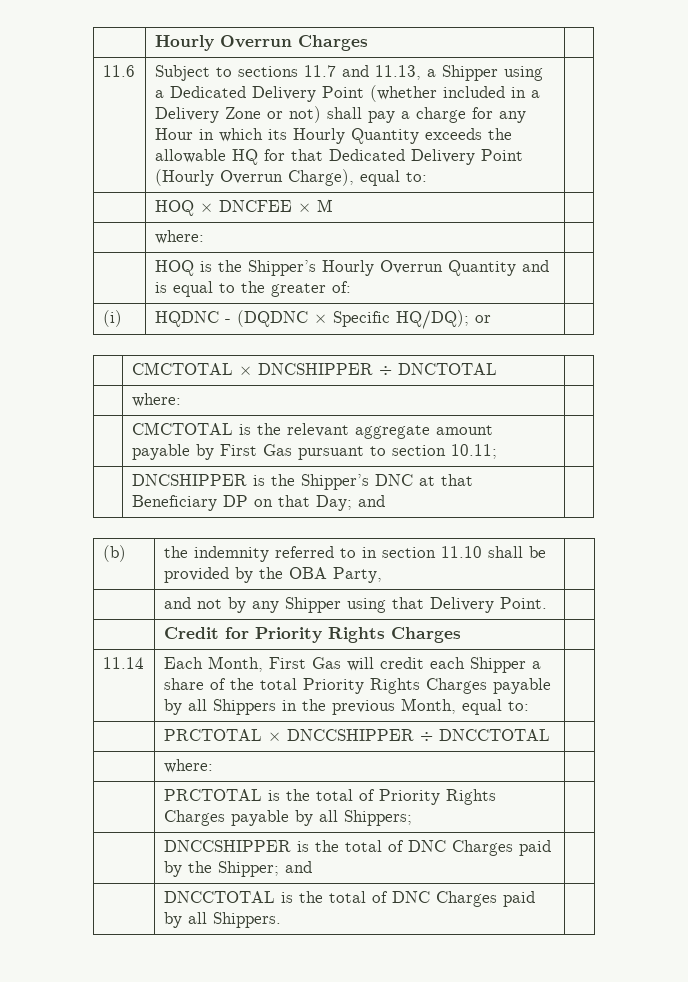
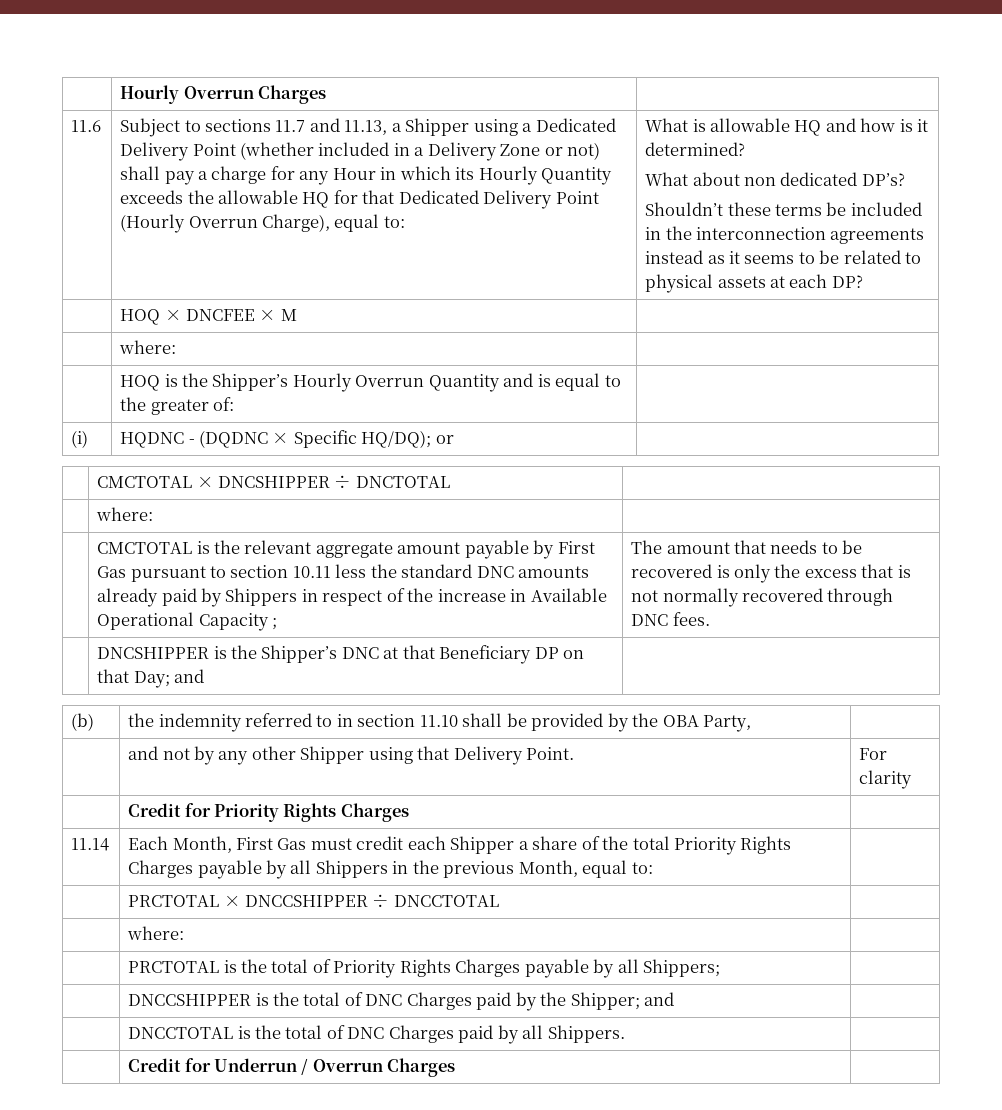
+ What is allowable HQ and how is it determined?
+ What about non dedicated DP’s?
+ Shouldn’t these terms be included in the interconnection agreements instead as it seems to be related to physical assets at each DP?
- CMCTOTAL is the relevant aggregate amount payable by First Gas pursuant to section 10.11;
+ CMCTOTAL is the relevant aggregate amount payable by First Gas pursuant to section 10.11 less the standard DNC amounts already paid by Shippers in respect of the increase in Available Operational Capacity ; | The amount that needs to be recovered is only the excess that is not normally recovered through DNC fees.
- | and not by any Shipper using that Delivery Point. |
+ | and not by any other Shipper using that Delivery Point. | For clarity
- 11.14 | Each Month, First Gas will credit each Shipper a share of the total Priority Rights Charges payable by all Shippers in the previous Month, equal to: |
+ 11.14 | Each Month, First Gas must credit each Shipper a share of the total Priority Rights Charges payable by all Shippers in the previous Month, equal to: |
+ | Credit for Underrun / Overrun Charges |

